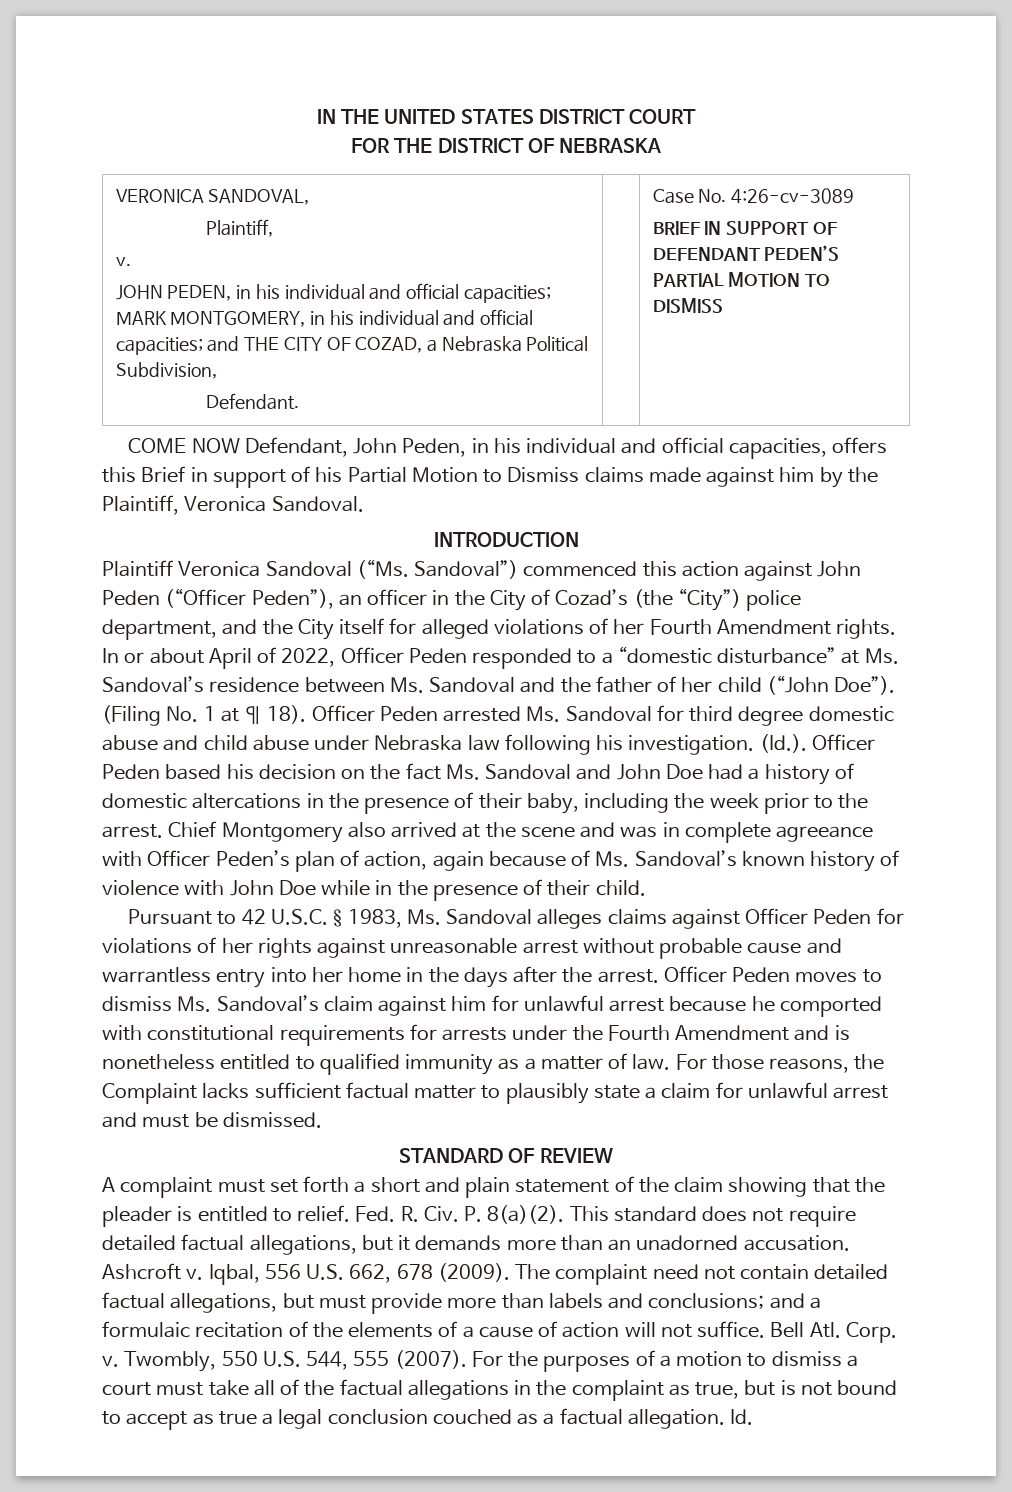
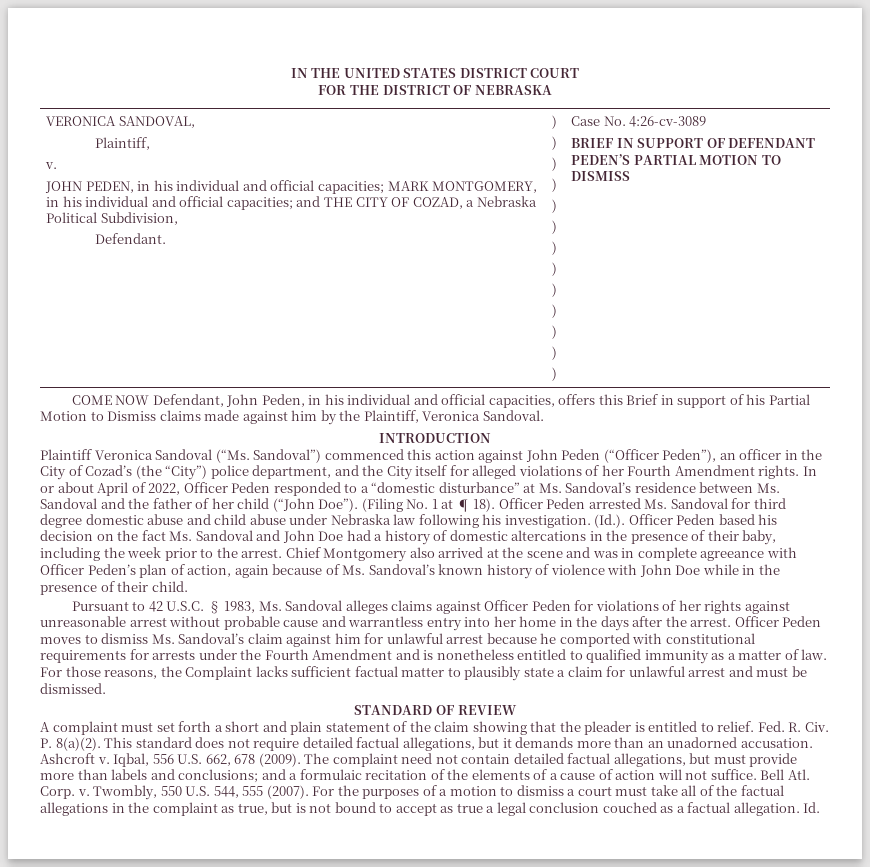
- Defendant.
+ Defendant. | )
+ )
+ )
+ )
+ )
+ )
+ )
+ )
+ )
+ )
+ )
+ )
+ )

